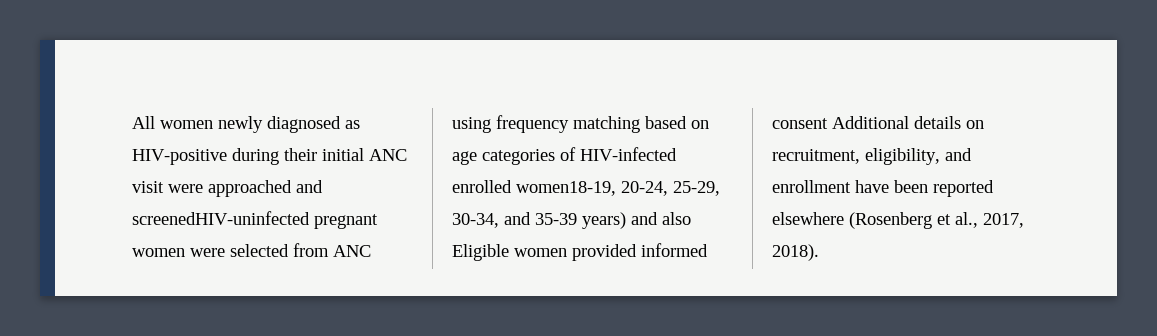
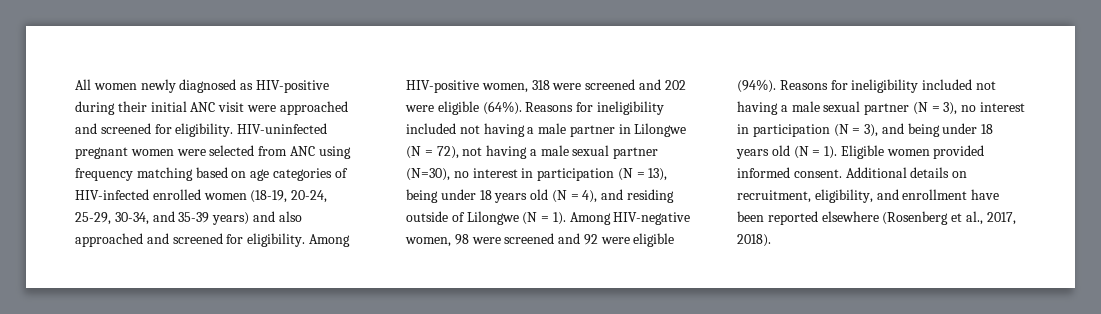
- All women newly diagnosed as HIV-positive during their initial ANC visit were approached and screenedHIV-uninfected pregnant women were selected from ANC using frequency matching based on age categories of HIV-infected enrolled women18-19, 20-24, 25-29, 30-34, and 35-39 years) and also Eligible women provided informed consent Additional details on recruitment, eligibility, and enrollment have been reported elsewhere (Rosenberg et al., 2017, 2018).
+ All women newly diagnosed as HIV-positive during their initial ANC visit were approached and screened for eligibility. HIV-uninfected pregnant women were selected from ANC using frequency matching based on age categories of HIV-infected enrolled women (18-19, 20-24, 25-29, 30-34, and 35-39 years) and also approached and screened for eligibility. Among HIV-positive women, 318 were screened and 202 were eligible (64%). Reasons for ineligibility included not having a male partner in Lilongwe (N = 72), not having a male sexual partner (N=30), no interest in participation (N = 13), being under 18 years old (N = 4), and residing outside of Lilongwe (N = 1). Among HIV-negative women, 98 were screened and 92 were eligible (94%). Reasons for ineligibility included not having a male sexual partner (N = 3), no interest in participation (N = 3), and being under 18 years old (N = 1). Eligible women provided informed consent. Additional details on recruitment, eligibility, and enrollment have been reported elsewhere (Rosenberg et al., 2017, 2018).

